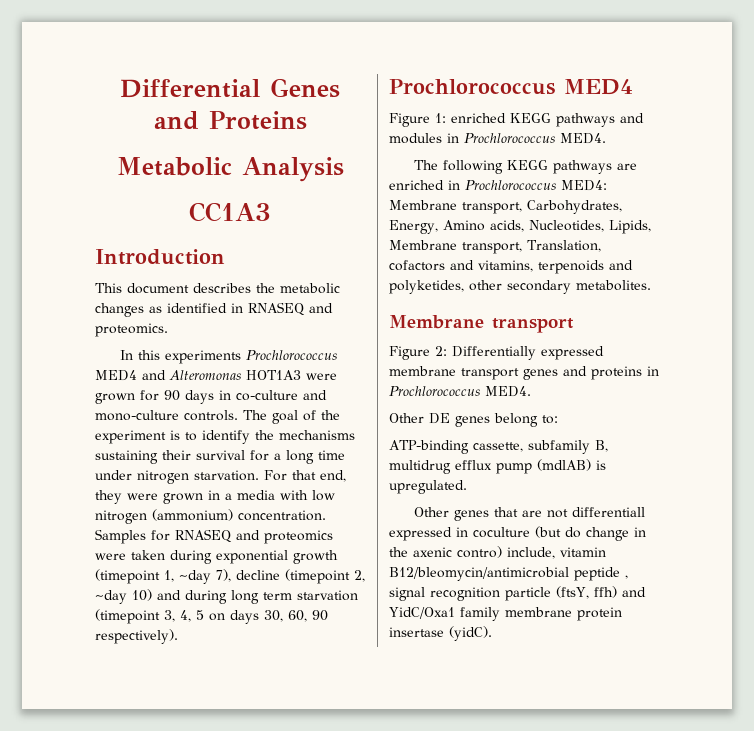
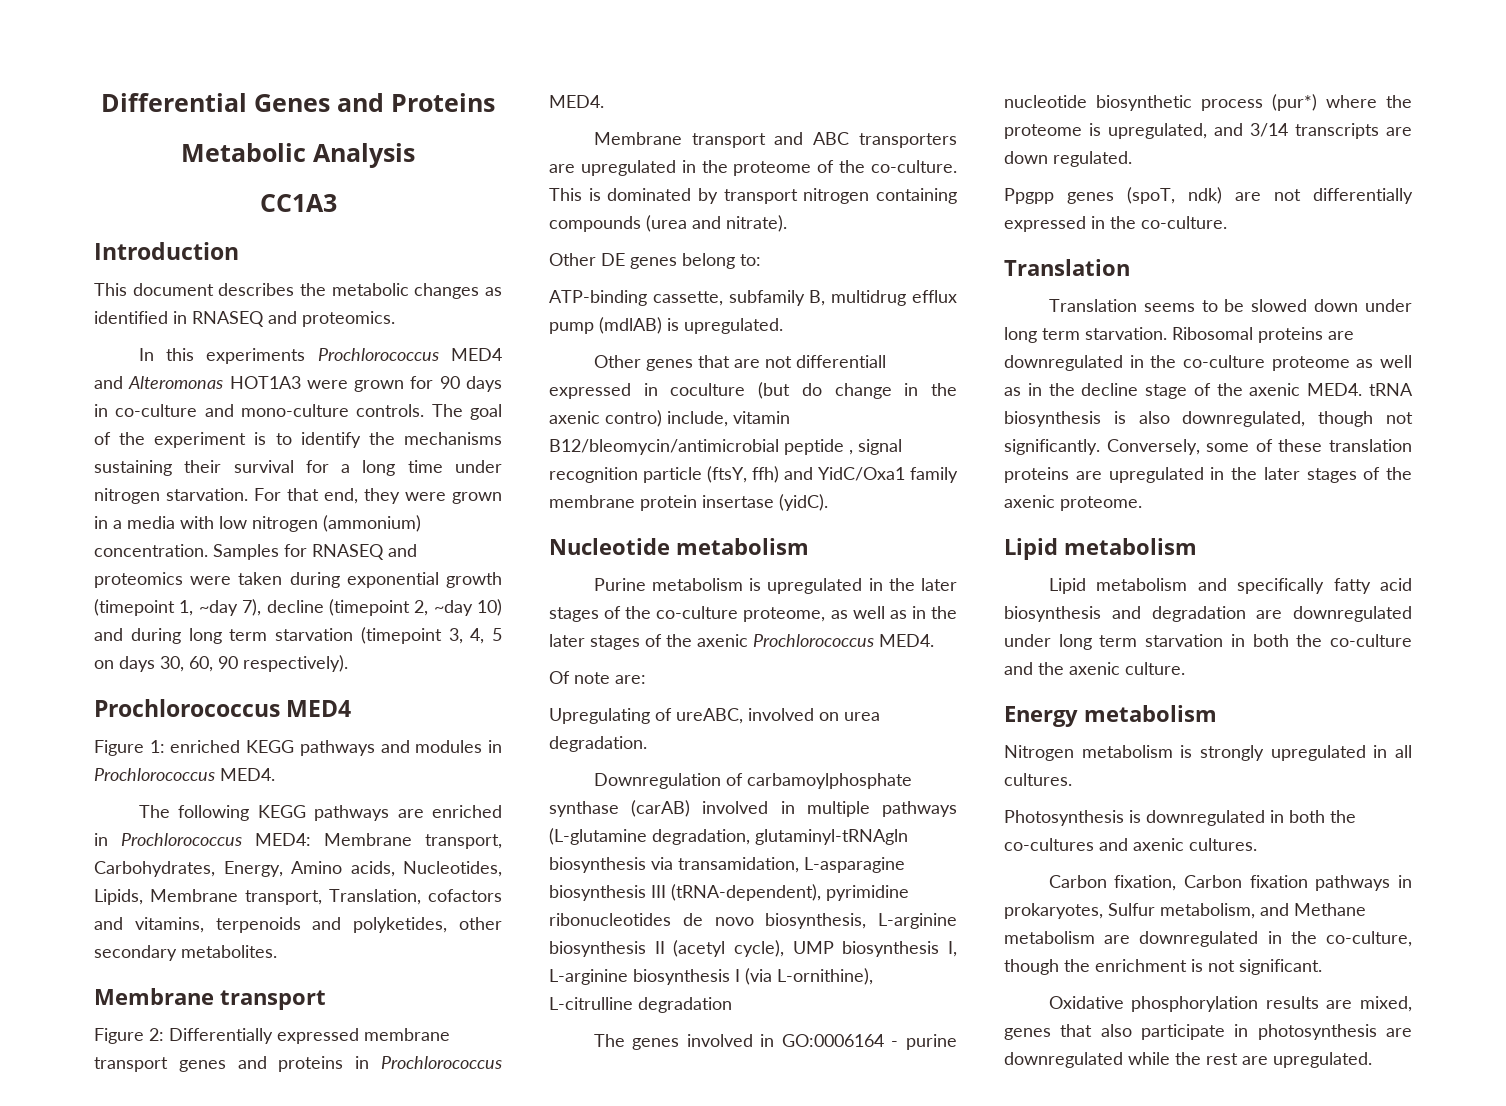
+ Membrane transport and ABC transporters are upregulated in the proteome of the co-culture. This is dominated by transport nitrogen containing compounds (urea and nitrate).
+ Nucleotide metabolism
+ Purine metabolism is upregulated in the later stages of the co-culture proteome, as well as in the later stages of the axenic Prochlorococcus MED4.
+ Of note are:
+ Upregulating of ureABC, involved on urea degradation.
+ Downregulation of carbamoylphosphate synthase (carAB) involved in multiple pathways (L-glutamine degradation, glutaminyl-tRNAgln biosynthesis via transamidation, L-asparagine biosynthesis III (tRNA-dependent), pyrimidine ribonucleotides de novo biosynthesis, L-arginine biosynthesis II (acetyl cycle), UMP biosynthesis I, L-arginine biosynthesis I (via L-ornithine), L-citrulline degradation
+ The genes involved in GO:0006164 - purine nucleotide biosynthetic process (pur*) where the proteome is upregulated, and 3/14 transcripts are down regulated.
+ Ppgpp genes (spoT, ndk) are not differentially expressed in the co-culture.
+ Translation
+ Translation seems to be slowed down under long term starvation. Ribosomal proteins are downregulated in the co-culture proteome as well as in the decline stage of the axenic MED4. tRNA biosynthesis is also downregulated, though not significantly. Conversely, some of these translation proteins are upregulated in the later stages of the axenic proteome.
+ Lipid metabolism
+ Lipid metabolism and specifically fatty acid biosynthesis and degradation are downregulated under long term starvation in both the co-culture and the axenic culture.
+ Energy metabolism
+ Nitrogen metabolism is strongly upregulated in all cultures.
+ Photosynthesis is downregulated in both the co-cultures and axenic cultures.
+ Carbon fixation, Carbon fixation pathways in prokaryotes, Sulfur metabolism, and Methane metabolism are downregulated in the co-culture, though the enrichment is not significant.
+ Oxidative phosphorylation results are mixed, genes that also participate in photosynthesis are downregulated while the rest are upregulated.

